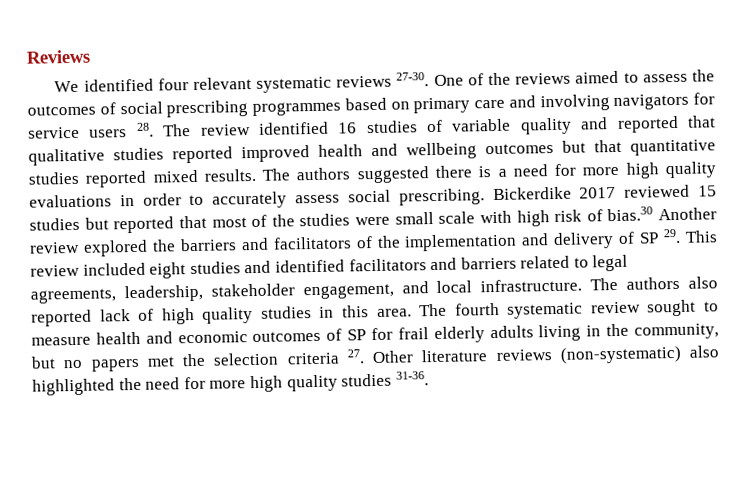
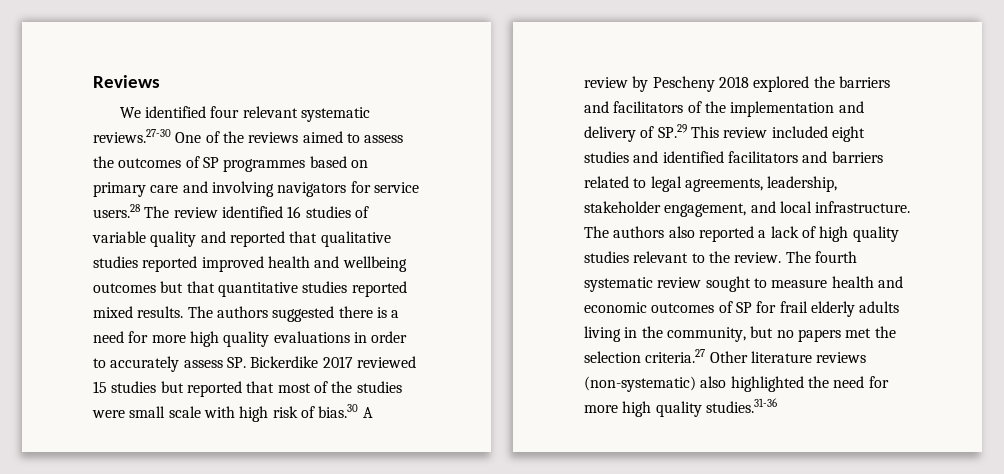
- We identified four relevant systematic reviews 27-30. One of the reviews aimed to assess the outcomes of social prescribing programmes based on primary care and involving navigators for service users 28. The review identified 16 studies of variable quality and reported that qualitative studies reported improved health and wellbeing outcomes but that quantitative studies reported mixed results.
+ We identified four relevant systematic reviews.27-30 One of the reviews aimed to assess the outcomes of SP programmes based on primary care and involving navigators for service users.28 The review identified 16 studies of variable quality and reported that qualitative studies reported improved health and wellbeing outcomes but that quantitative studies reported mixed results.
- The authors suggested there is a need for more high quality evaluations in order to accurately assess social prescribing. Bickerdike 2017 reviewed 15 studies but reported that most of the studies were small scale with high risk of bias.30 Another review explored the barriers and facilitators of the implementation and delivery of SP 29. This review included eight studies and identified facilitators and barriers related to legal agreements, leadership, stakeholder engagement, and local infrastructure.
+ The authors suggested there is a need for more high quality evaluations in order to accurately assess SP. Bickerdike 2017 reviewed 15 studies but reported that most of the studies were small scale with high risk of bias.30 A review by Pescheny 2018 explored the barriers and facilitators of the implementation and delivery of SP.29 This review included eight studies and identified facilitators and barriers related to legal agreements, leadership, stakeholder engagement, and local infrastructure.
- The authors also reported lack of high quality studies in this area.
+ The authors also reported a lack of high quality studies relevant to the review.
- The fourth systematic review sought to measure health and economic outcomes of SP for frail elderly adults living in the community, but no papers met the selection criteria 27. Other literature reviews (non-systematic) also highlighted the need for more high quality studies 31-36.
+ The fourth systematic review sought to measure health and economic outcomes of SP for frail elderly adults living in the community, but no papers met the selection criteria.27 Other literature reviews (non-systematic) also highlighted the need for more high quality studies.31-36

